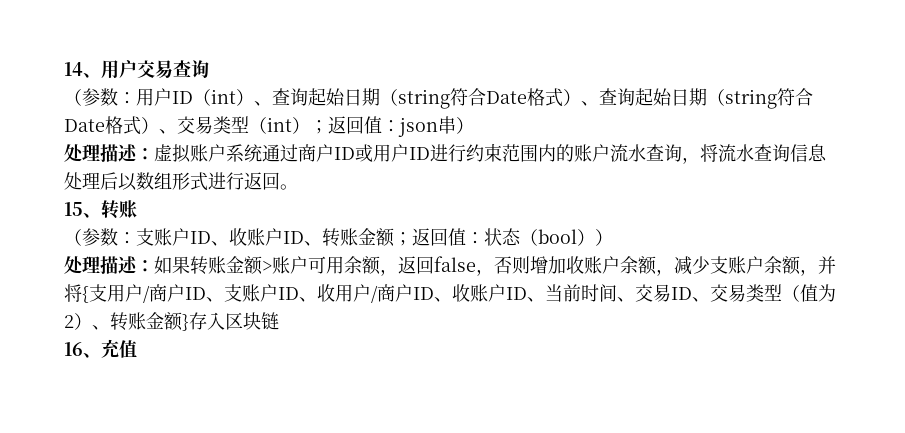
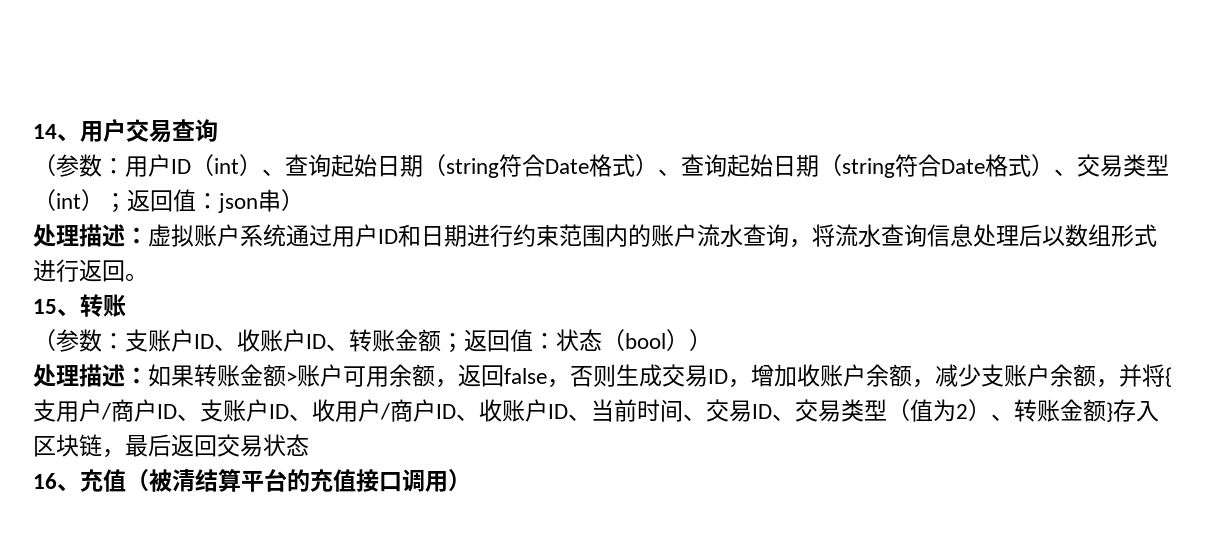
- 处理描述：虚拟账户系统通过商户ID或用户ID进行约束范围内的账户流水查询，将流水查询信息处理后以数组形式进行返回。
+ 处理描述：虚拟账户系统通过用户ID和日期进行约束范围内的账户流水查询，将流水查询信息处理后以数组形式进行返回。
- 处理描述：如果转账金额>账户可用余额，返回false，否则增加收账户余额，减少支账户余额，并将{支用户/商户ID、支账户ID、收用户/商户ID、收账户ID、当前时间、交易ID、交易类型（值为2）、转账金额}存入区块链
- 16、充值
+ 处理描述：如果转账金额>账户可用余额，返回false，否则生成交易ID，增加收账户余额，减少支账户余额，并将{支用户/商户ID、支账户ID、收用户/商户ID、收账户ID、当前时间、交易ID、交易类型（值为2）、转账金额}存入区块链，最后返回交易状态
+ 16、充值（被清结算平台的充值接口调用）

